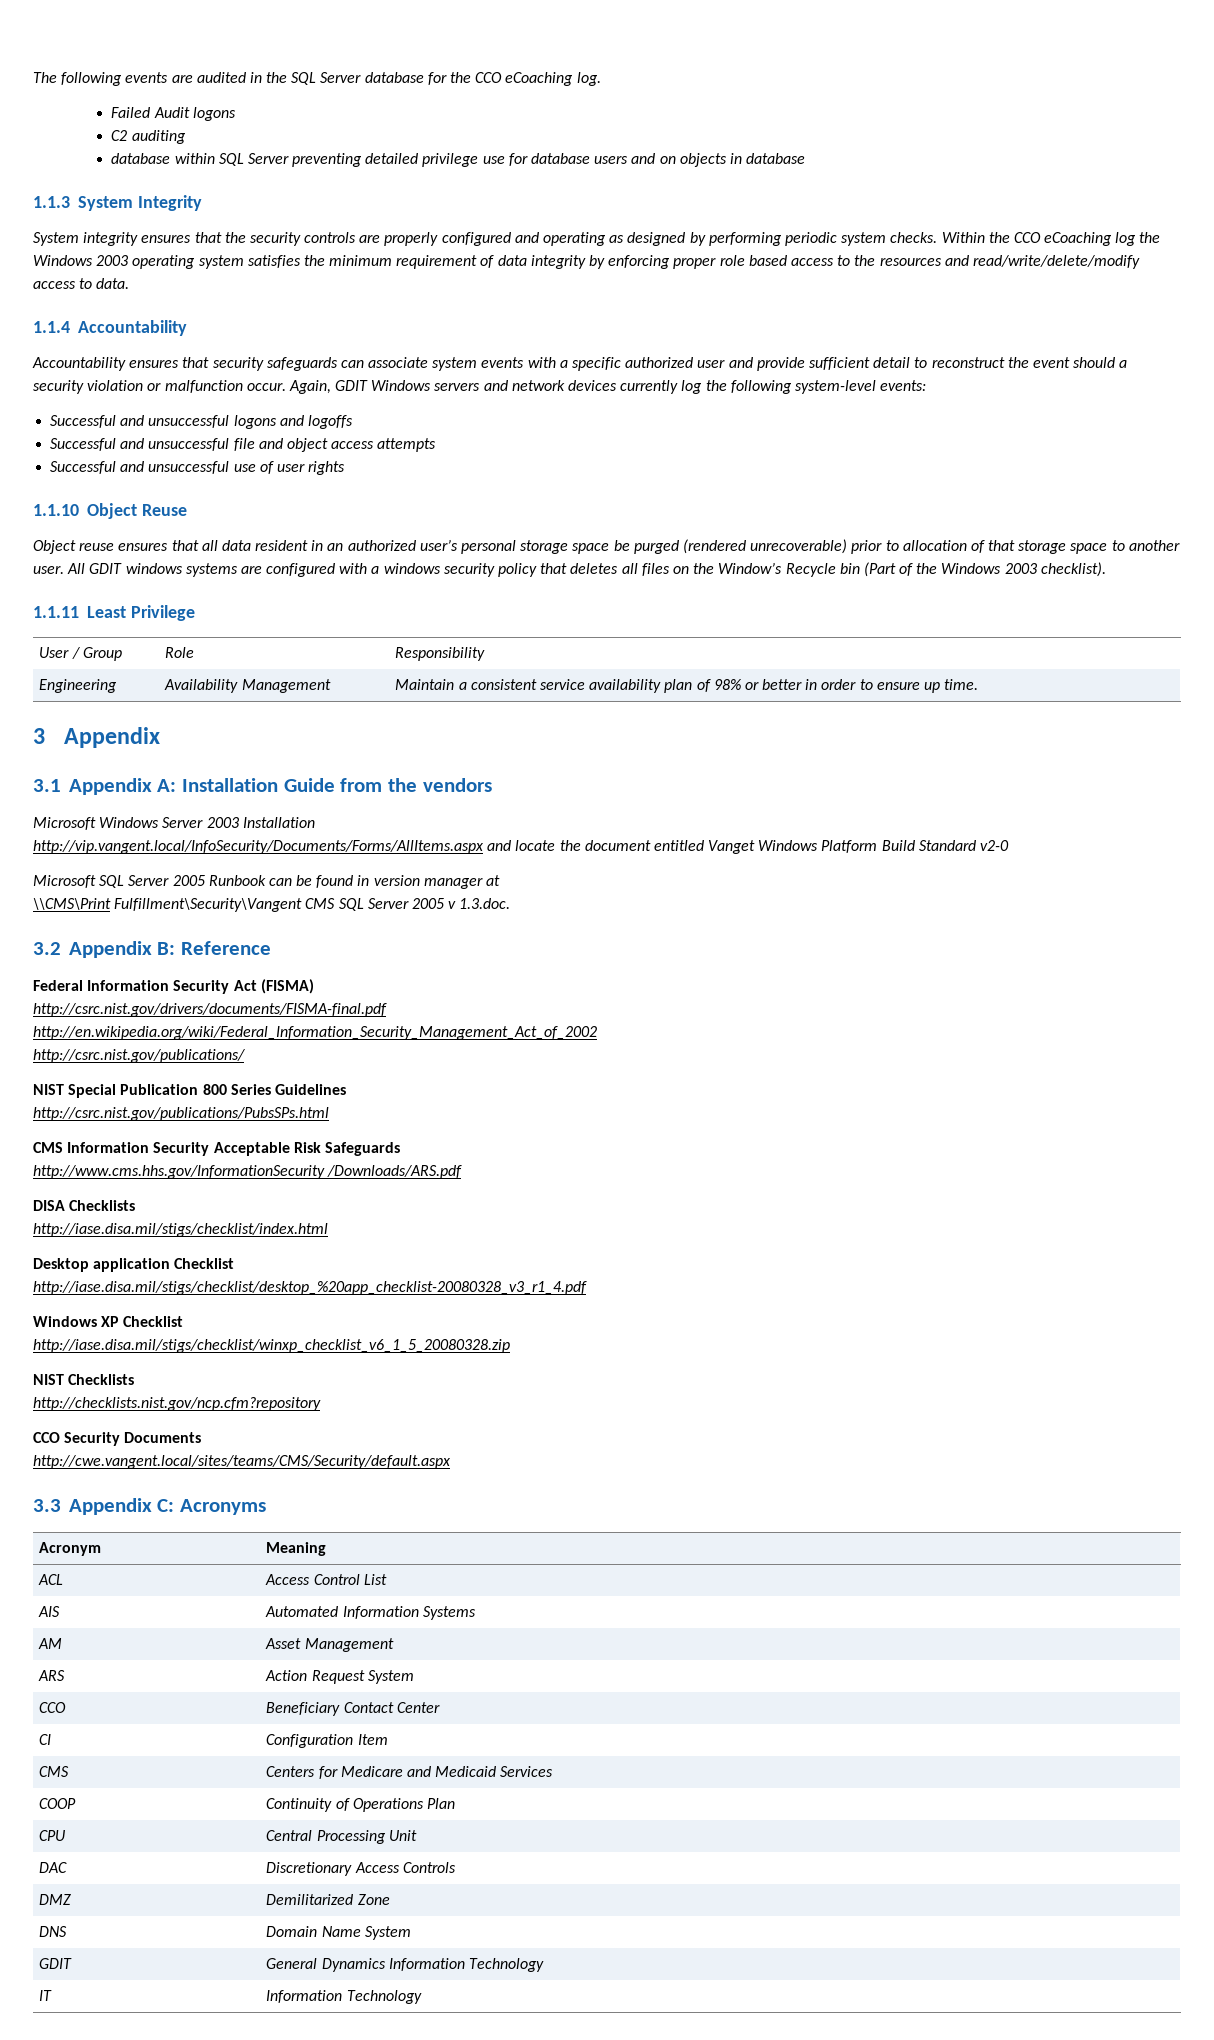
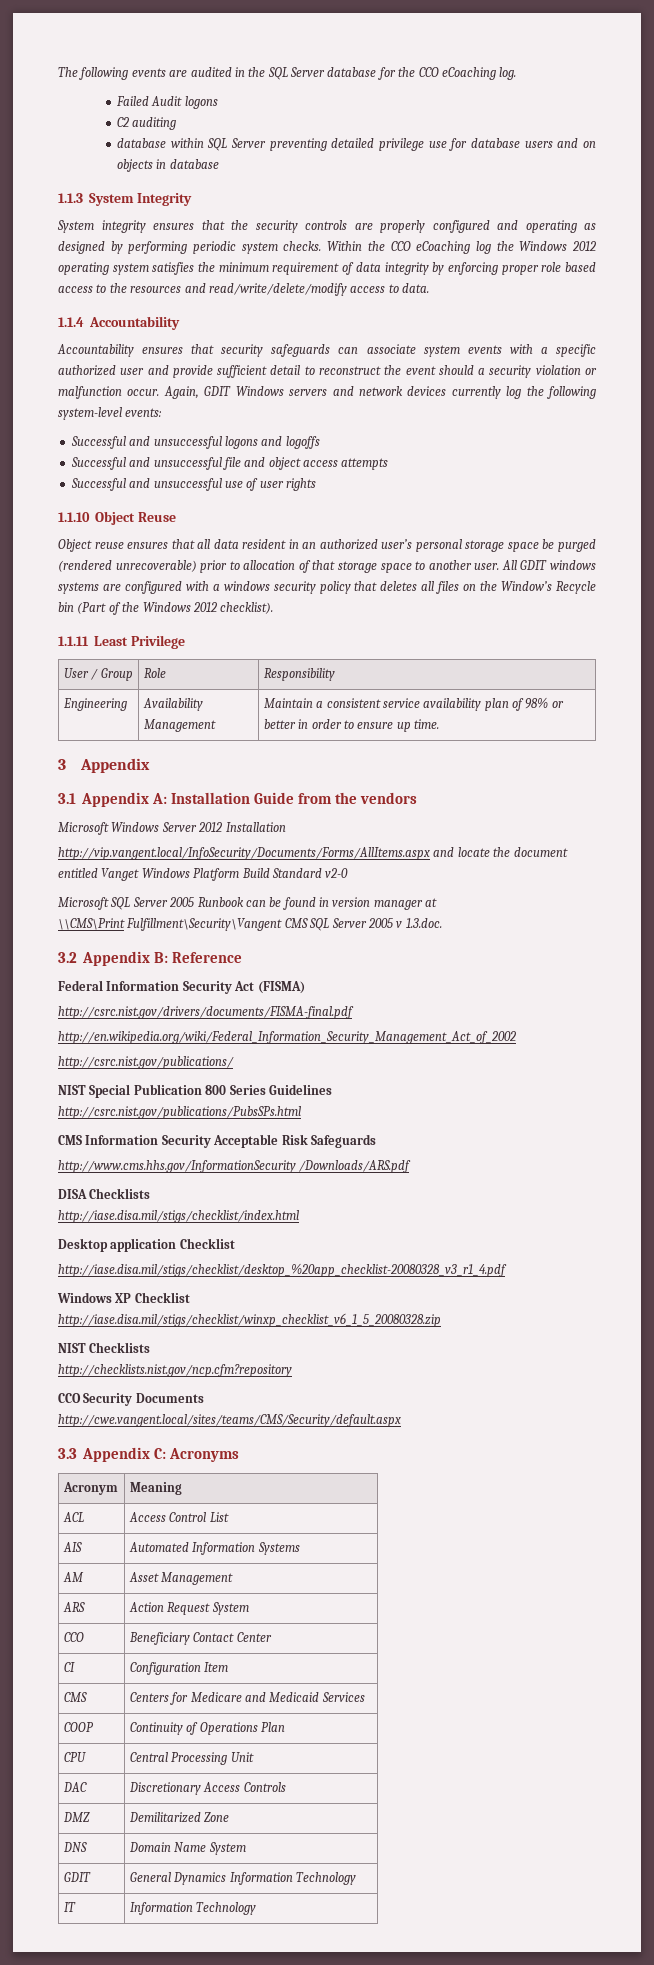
- Within the CCO eCoaching log the Windows 2003 operating system satisfies the minimum requirement of data integrity by enforcing proper role based access to the resources and read/write/delete/modify access to data.
+ Within the CCO eCoaching log the Windows 2012 operating system satisfies the minimum requirement of data integrity by enforcing proper role based access to the resources and read/write/delete/modify access to data.
- All GDIT windows systems are configured with a windows security policy that deletes all files on the Window’s Recycle bin (Part of the Windows 2003 checklist).
+ All GDIT windows systems are configured with a windows security policy that deletes all files on the Window’s Recycle bin (Part of the Windows 2012 checklist).
- Microsoft Windows Server 2003 Installation
+ Microsoft Windows Server 2012 Installation

